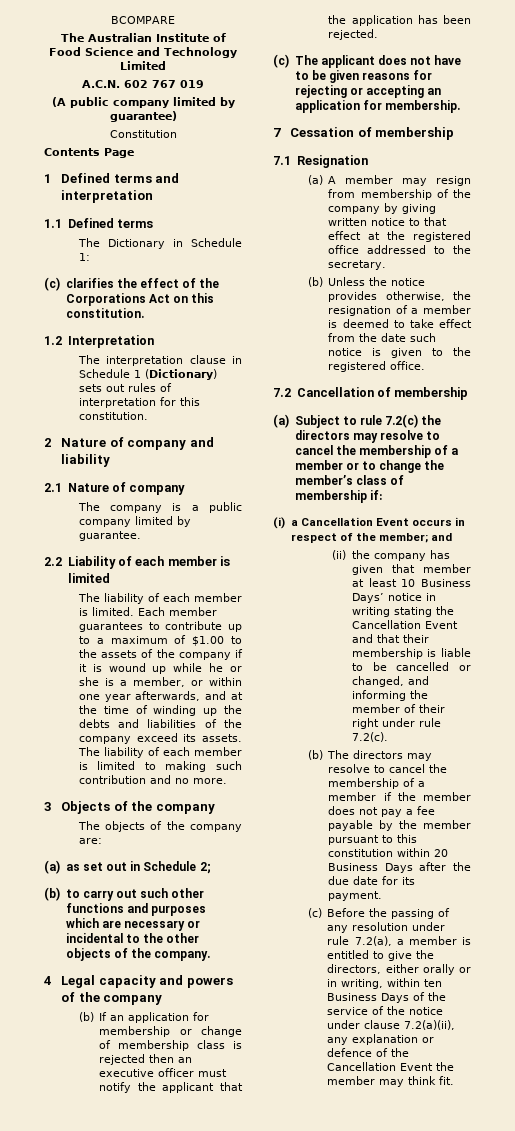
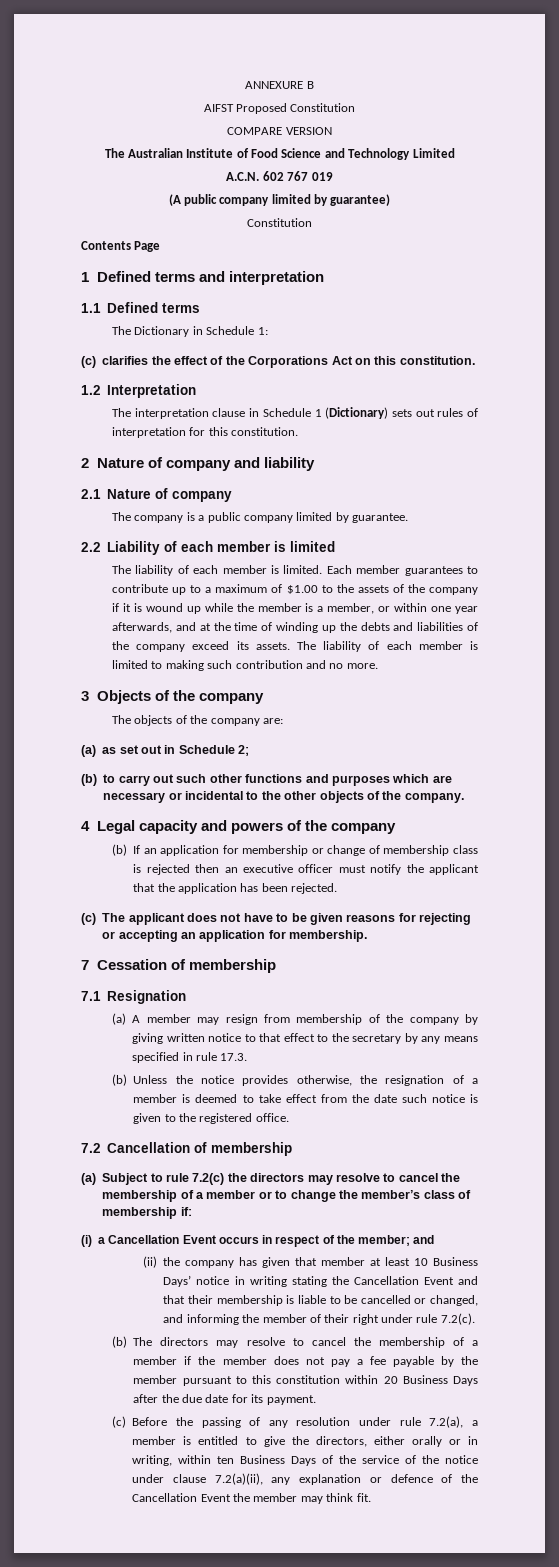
- BCOMPARE
+ ANNEXURE B
+ AIFST Proposed Constitution
+ COMPARE VERSION
- Each member guarantees to contribute up to a maximum of $1.00 to the assets of the company if it is wound up while he or she is a member, or within one year afterwards, and at the time of winding up the debts and liabilities of the company exceed its assets.
+ Each member guarantees to contribute up to a maximum of $1.00 to the assets of the company if it is wound up while the member is a member, or within one year afterwards, and at the time of winding up the debts and liabilities of the company exceed its assets.
- (a) A member may resign from membership of the company by giving written notice to that effect at the registered office addressed to the secretary.
+ (a) A member may resign from membership of the company by giving written notice to that effect to the secretary by any means specified in rule 17.3.

